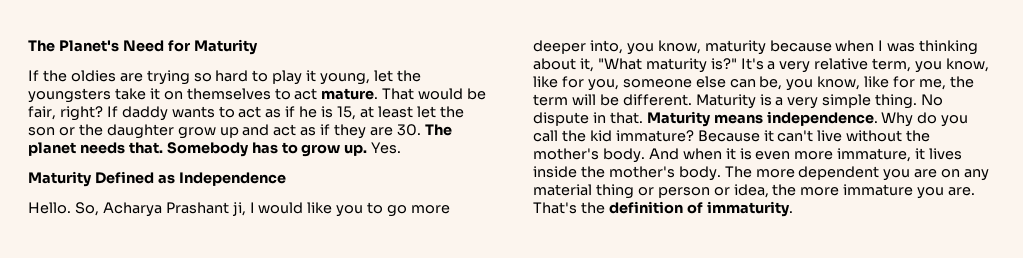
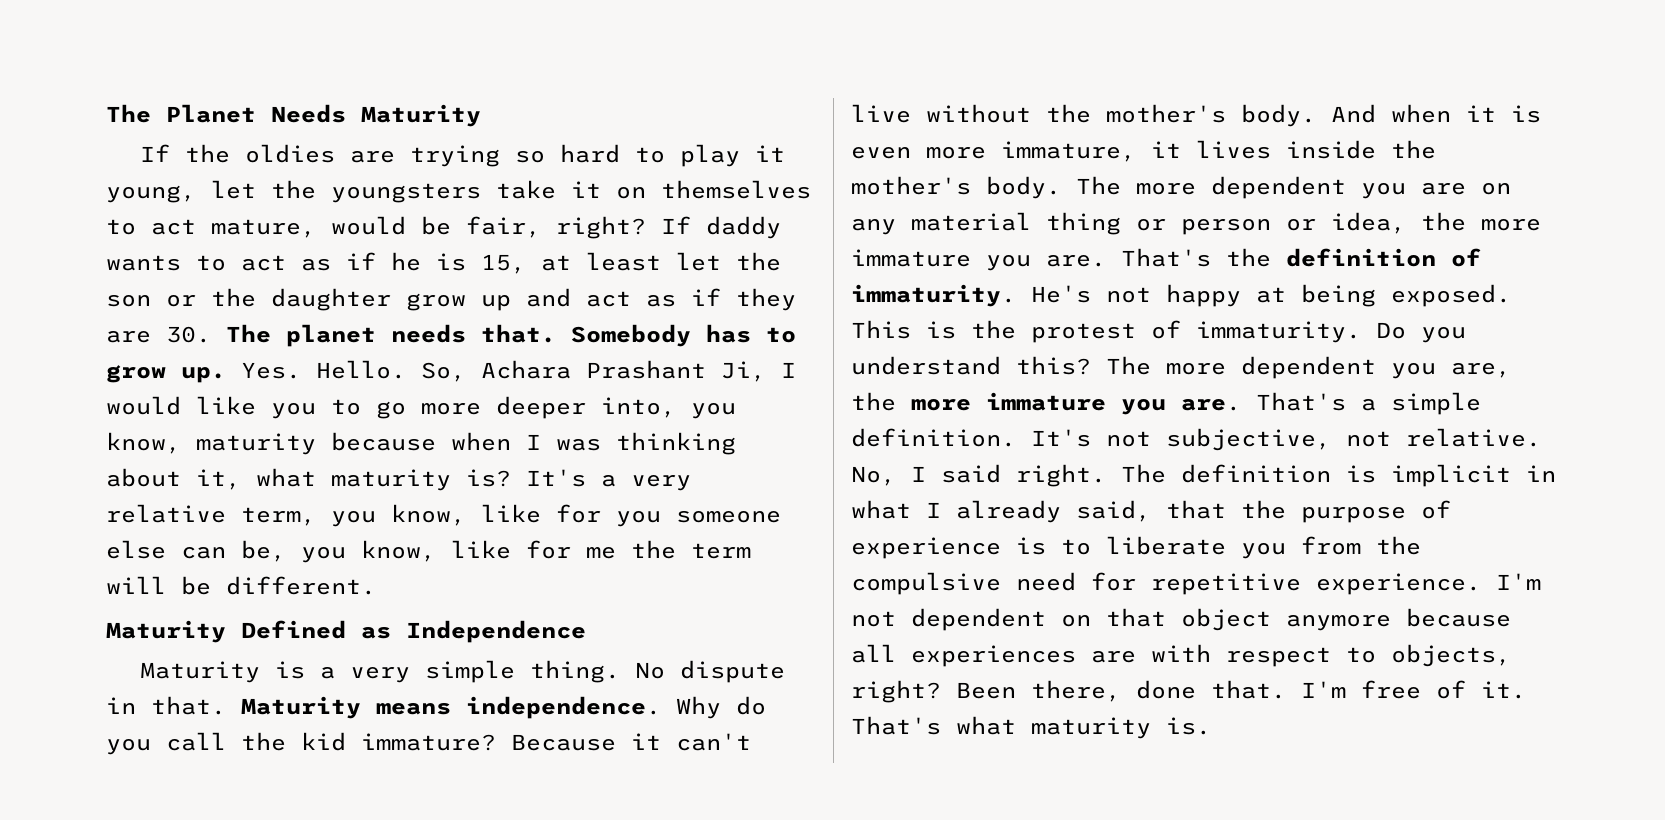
- The Planet's Need for Maturity
+ The Planet Needs Maturity
- If the oldies are trying so hard to play it young, let the youngsters take it on themselves to act mature. That would be fair, right?
+ If the oldies are trying so hard to play it young, let the youngsters take it on themselves to act mature, would be fair, right?
- Yes.
- Maturity Defined as Independence
- Hello. So, Acharya Prashant ji, I would like you to go more deeper into, you know, maturity because when I was thinking about it, "What maturity is?"
+ Yes. Hello. So, Achara Prashant Ji, I would like you to go more deeper into, you know, maturity because when I was thinking about it, what maturity is?
- It's a very relative term, you know, like for you, someone else can be, you know, like for me, the term will be different. Maturity is a very simple thing.
+ It's a very relative term, you know, like for you someone else can be, you know, like for me the term will be different.
+ Maturity Defined as Independence
+ Maturity is a very simple thing.
+ He's not happy at being exposed. This is the protest of immaturity. Do you understand this? The more dependent you are, the more immature you are. That's a simple definition. It's not subjective, not relative. No, I said right. The definition is implicit in what I already said, that the purpose of experience is to liberate you from the compulsive need for repetitive experience. I'm not dependent on that object anymore because all experiences are with respect to objects, right? Been there, done that. I'm free of it. That's what maturity is.

